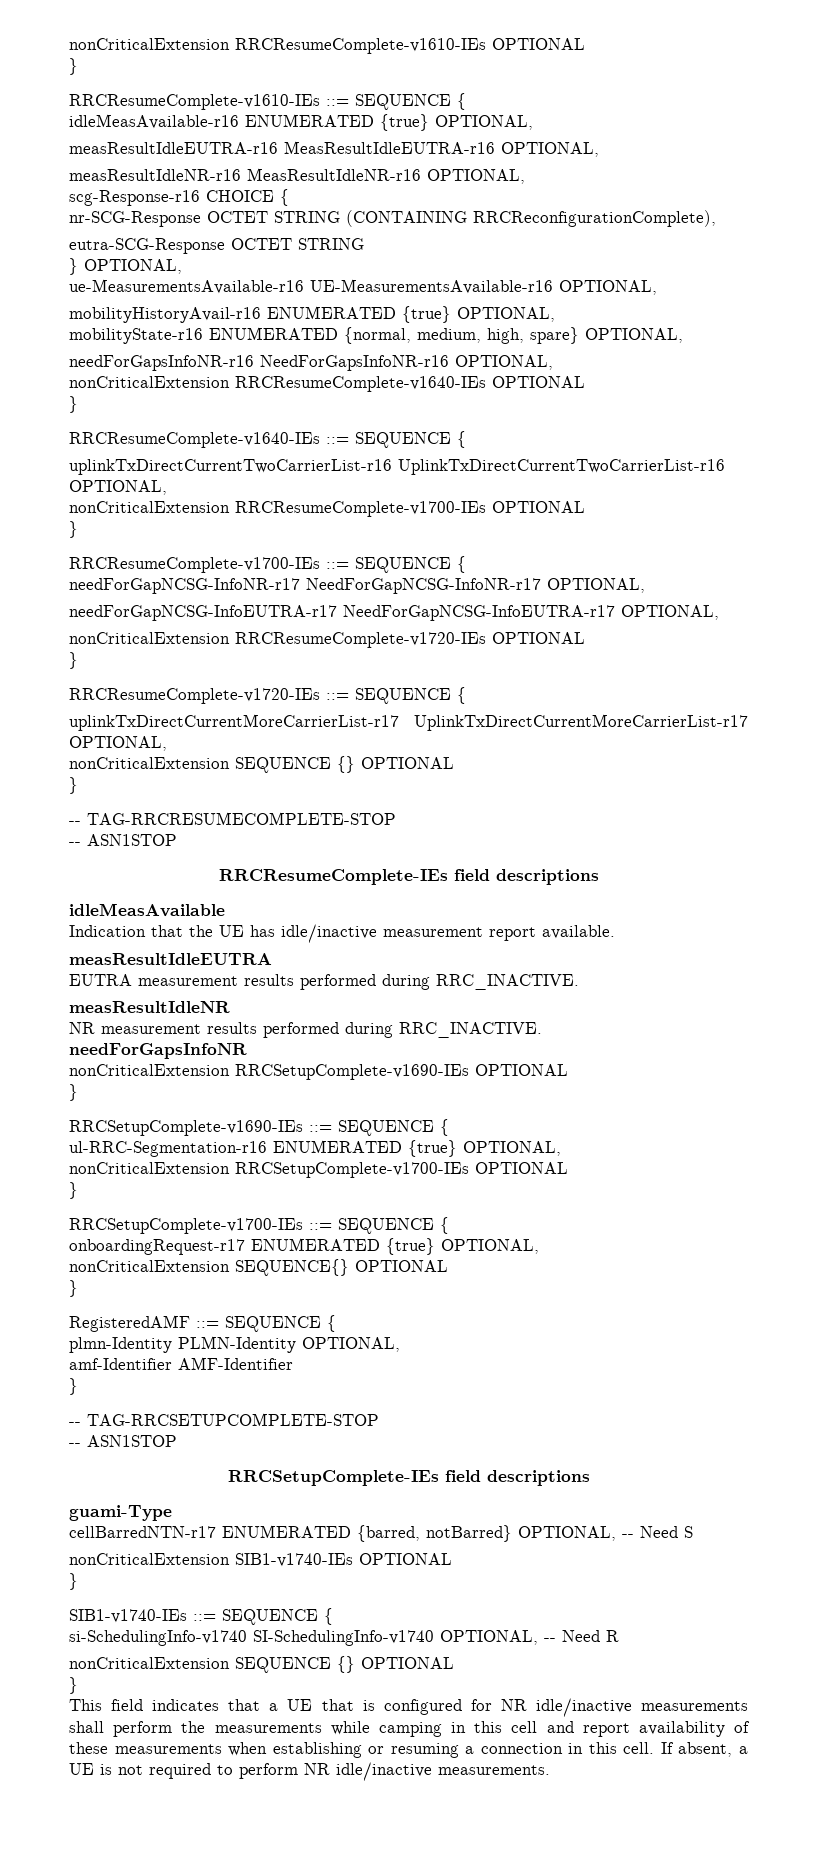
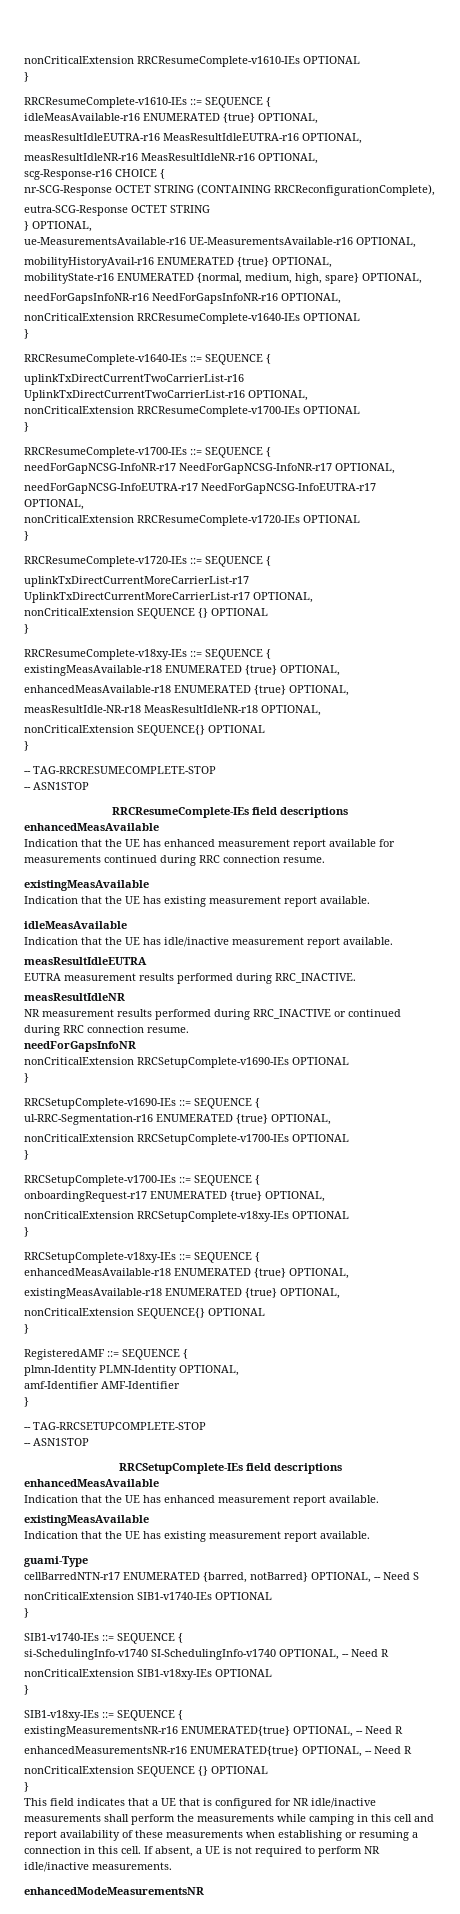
+ RRCResumeComplete-v18xy-IEs ::= SEQUENCE {
+ existingMeasAvailable-r18 ENUMERATED {true} OPTIONAL,
+ enhancedMeasAvailable-r18 ENUMERATED {true} OPTIONAL,
+ measResultIdle-NR-r18 MeasResultIdleNR-r18 OPTIONAL,
+ nonCriticalExtension SEQUENCE{} OPTIONAL
+ }
  RRCResumeComplete-IEs field descriptions
+ enhancedMeasAvailable
+ Indication that the UE has enhanced measurement report available for measurements continued during RRC connection resume.
+ existingMeasAvailable
+ Indication that the UE has existing measurement report available.
- NR measurement results performed during RRC_INACTIVE.
+ NR measurement results performed during RRC_INACTIVE or continued during RRC connection resume.
+ nonCriticalExtension RRCSetupComplete-v18xy-IEs OPTIONAL
+ }
+ RRCSetupComplete-v18xy-IEs ::= SEQUENCE {
+ enhancedMeasAvailable-r18 ENUMERATED {true} OPTIONAL,
+ existingMeasAvailable-r18 ENUMERATED {true} OPTIONAL,
  RRCSetupComplete-IEs field descriptions
+ enhancedMeasAvailable
+ Indication that the UE has enhanced measurement report available.
+ existingMeasAvailable
+ Indication that the UE has existing measurement report available.
+ nonCriticalExtension SIB1-v18xy-IEs OPTIONAL
+ }
+ SIB1-v18xy-IEs ::= SEQUENCE {
+ existingMeasurementsNR-r16 ENUMERATED{true} OPTIONAL, -- Need R
+ enhancedMeasurementsNR-r16 ENUMERATED{true} OPTIONAL, -- Need R
+ enhancedModeMeasurementsNR

